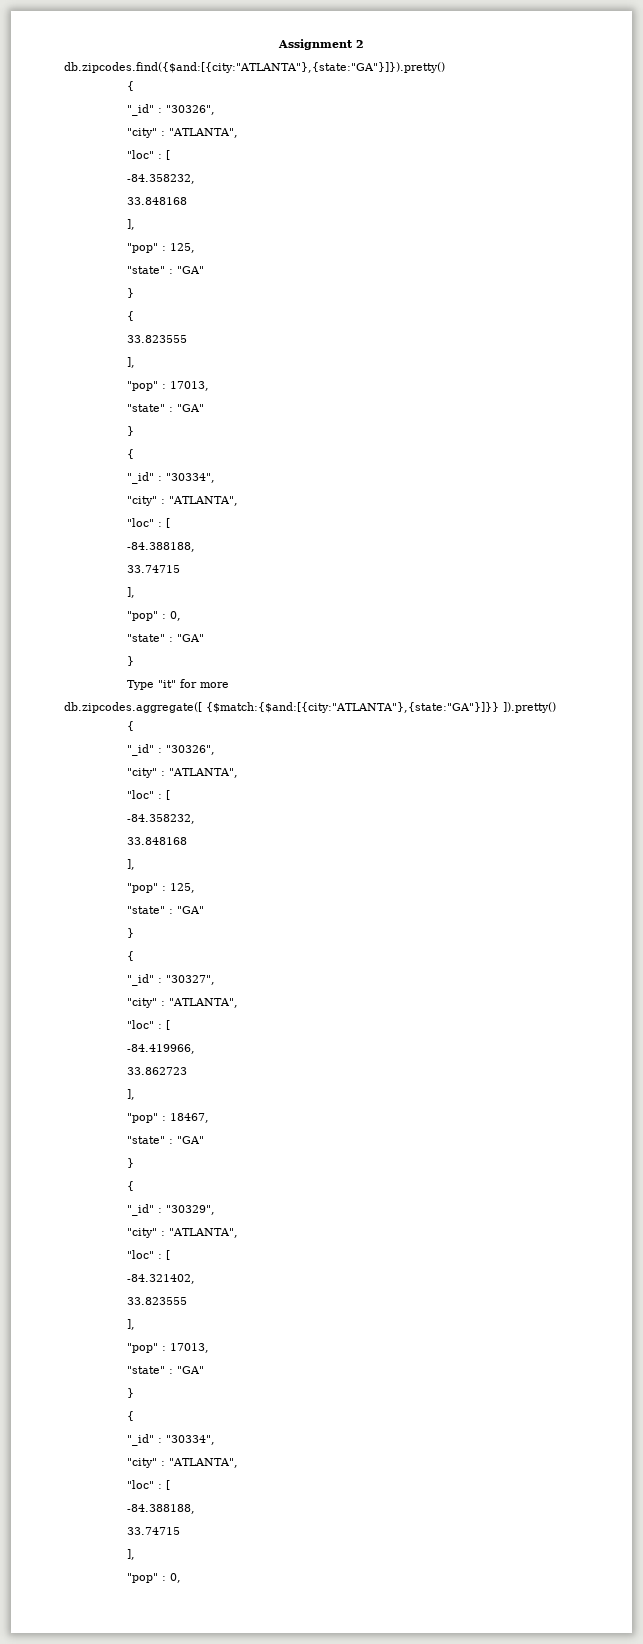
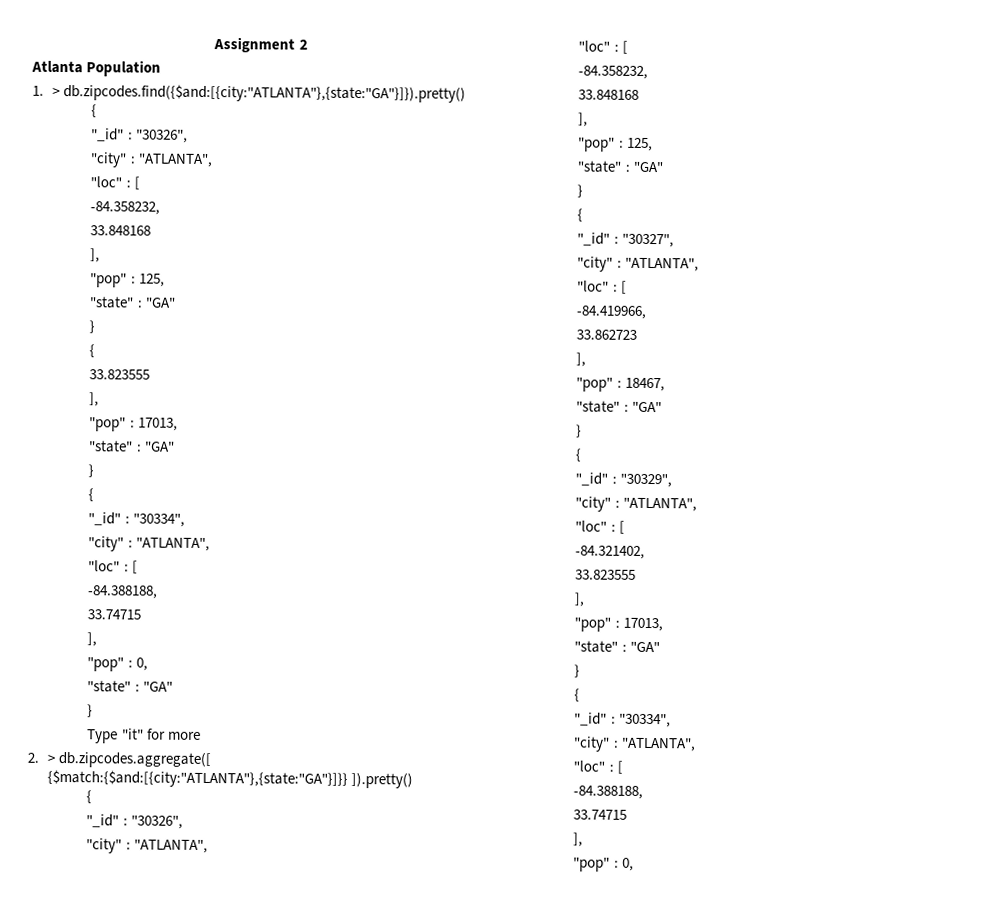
- db.zipcodes.find({$and:[{city:"ATLANTA"},{state:"GA"}]}).pretty()
+ Atlanta Population
+ 1. > db.zipcodes.find({$and:[{city:"ATLANTA"},{state:"GA"}]}).pretty()
- db.zipcodes.aggregate([ {$match:{$and:[{city:"ATLANTA"},{state:"GA"}]}} ]).pretty()
+ 2. > db.zipcodes.aggregate([ {$match:{$and:[{city:"ATLANTA"},{state:"GA"}]}} ]).pretty()

